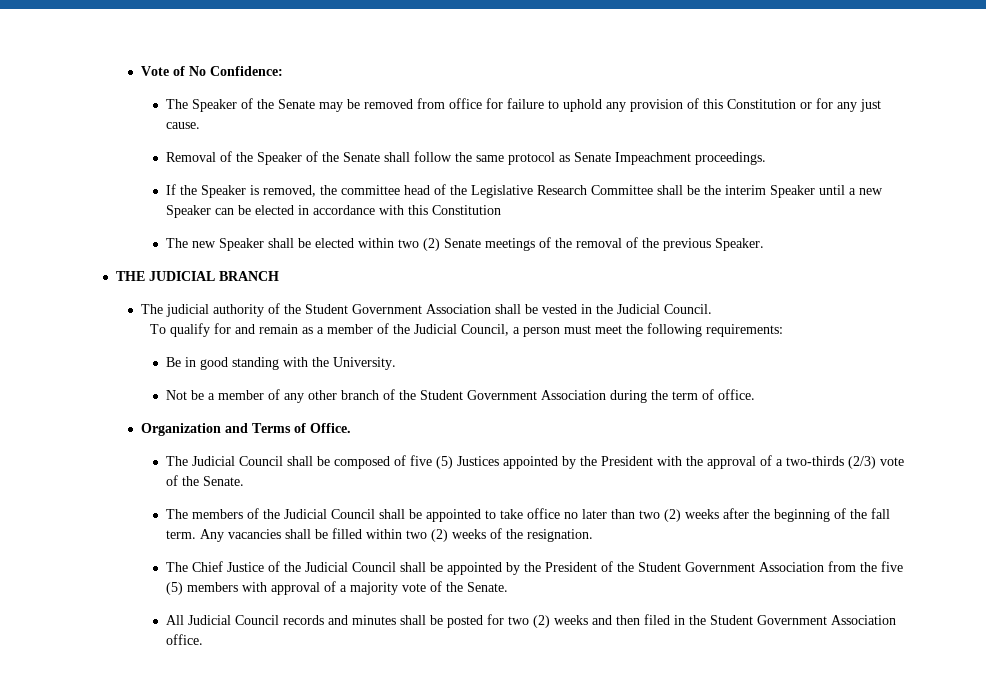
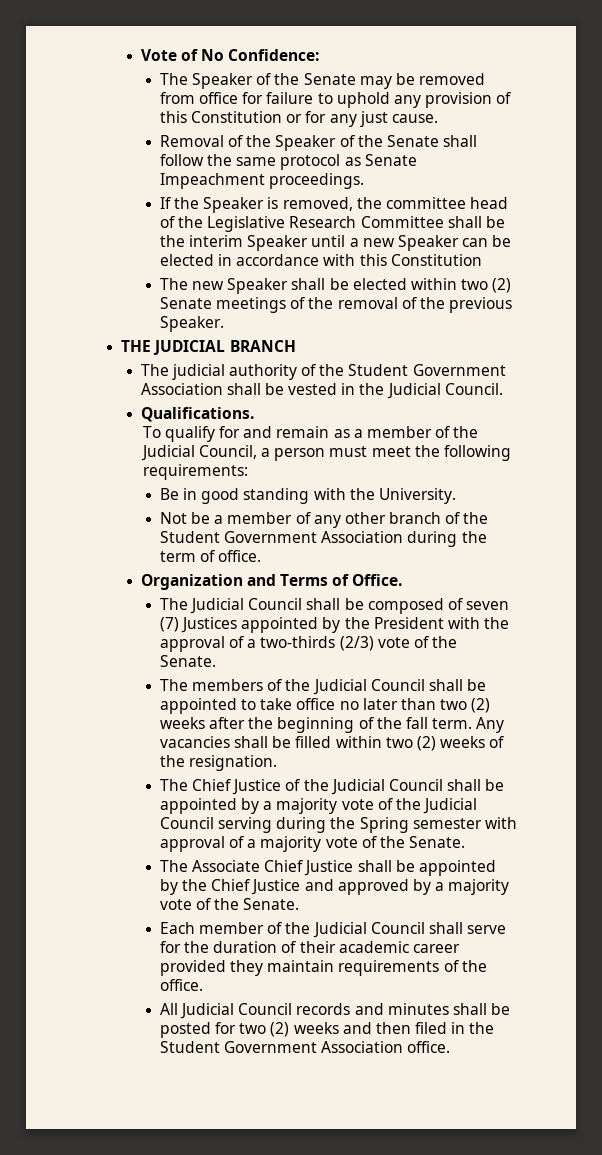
+ Qualifications.
- The Judicial Council shall be composed of five (5) Justices appointed by the President with the approval of a two-thirds (2/3) vote of the Senate.
+ The Judicial Council shall be composed of seven (7) Justices appointed by the President with the approval of a two-thirds (2/3) vote of the Senate.
- The Chief Justice of the Judicial Council shall be appointed by the President of the Student Government Association from the five (5) members with approval of a majority vote of the Senate.
+ The Chief Justice of the Judicial Council shall be appointed by a majority vote of the Judicial Council serving during the Spring semester with approval of a majority vote of the Senate.
+ The Associate Chief Justice shall be appointed by the Chief Justice and approved by a majority vote of the Senate.
+ Each member of the Judicial Council shall serve for the duration of their academic career provided they maintain requirements of the office.

